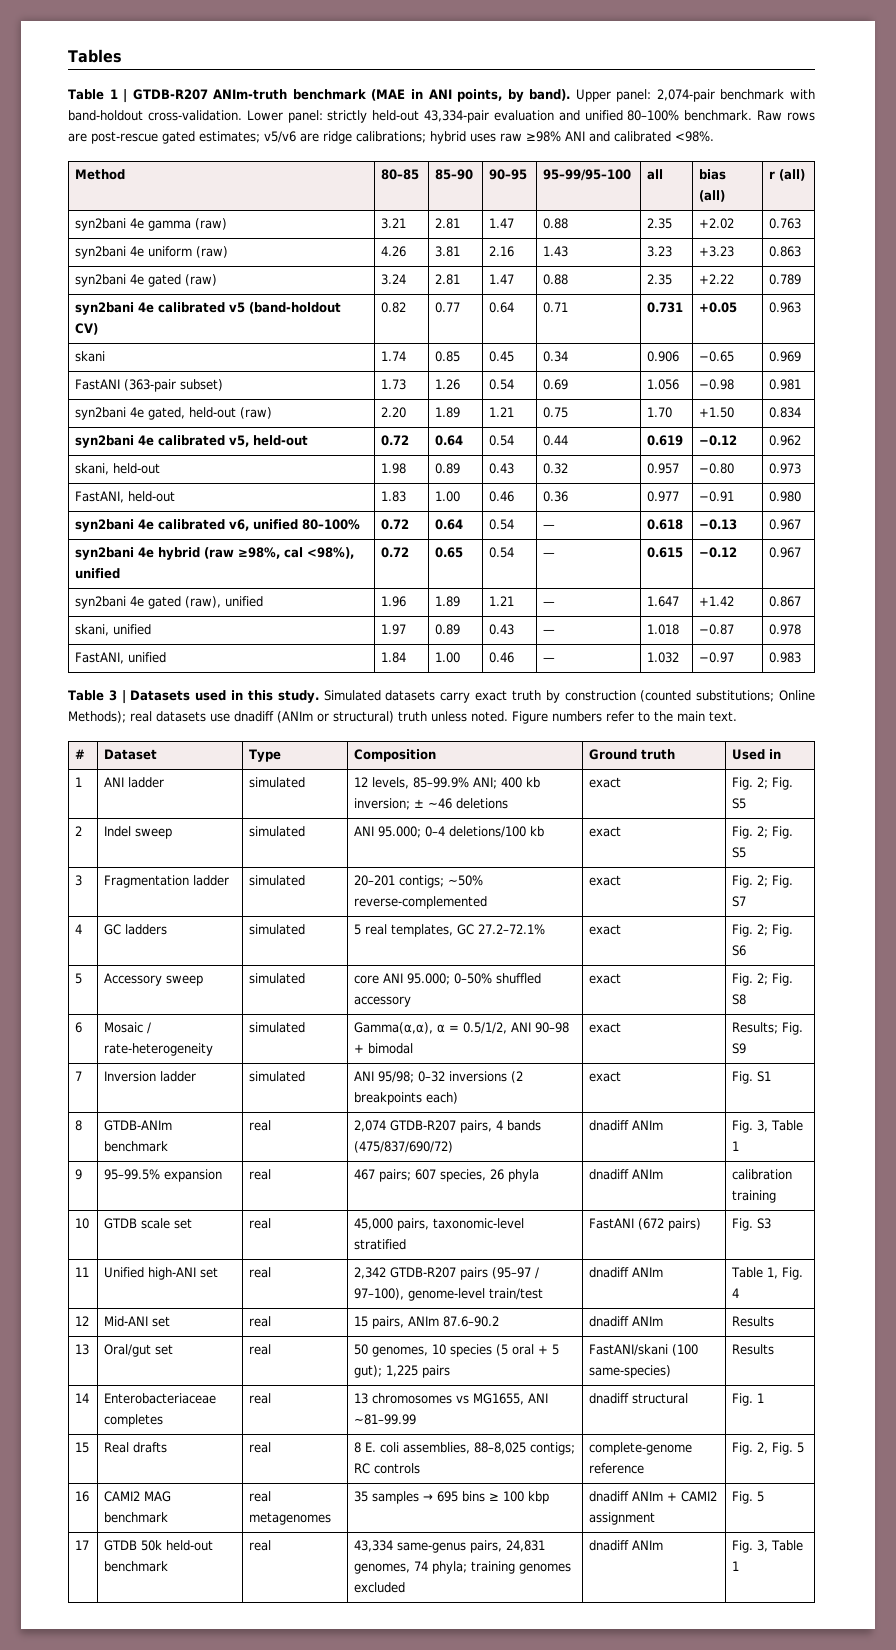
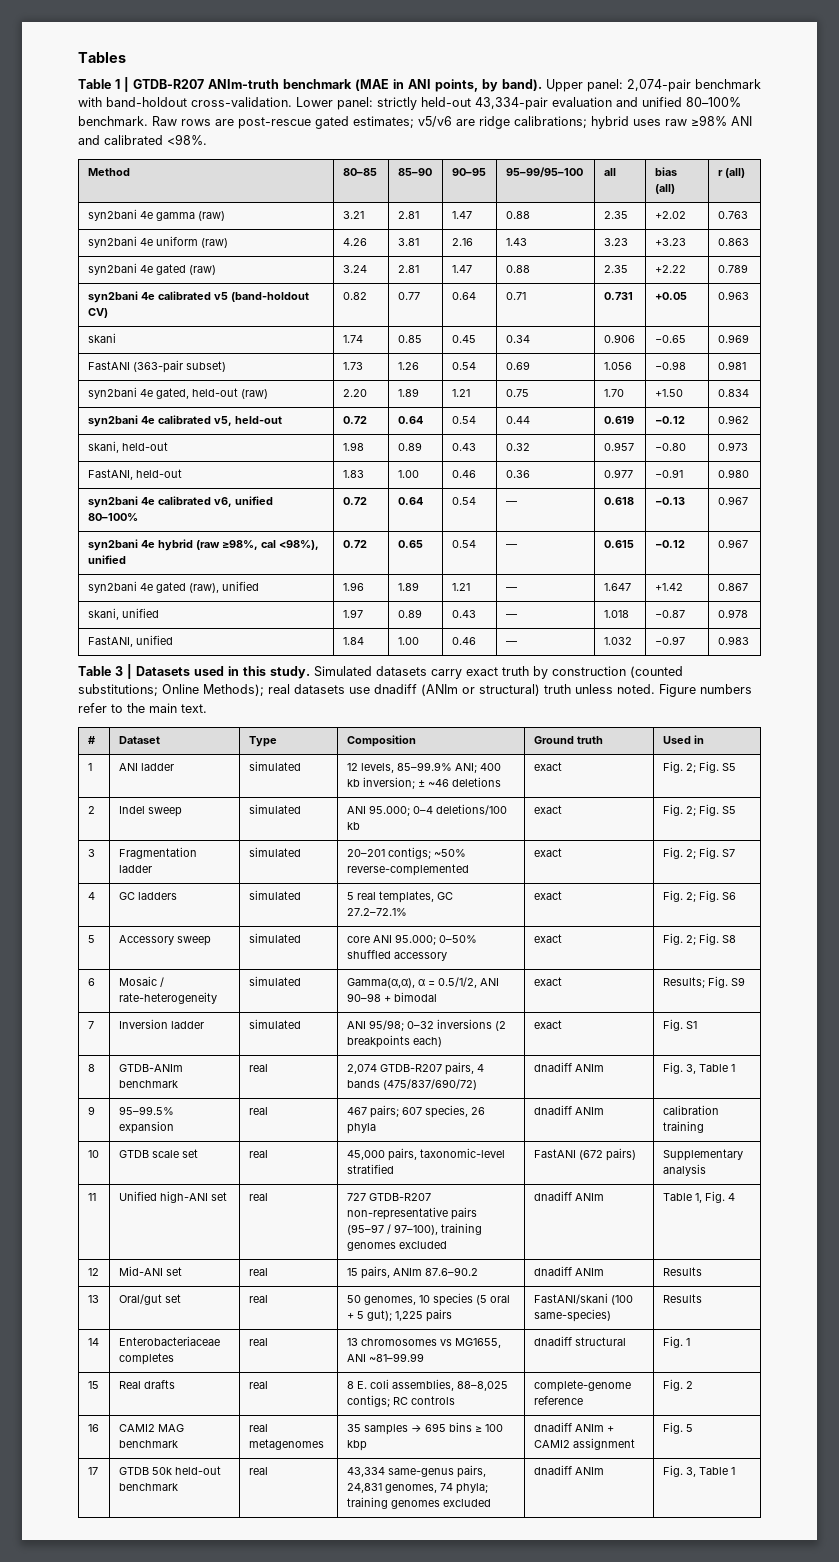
- 10 | GTDB scale set | real | 45,000 pairs, taxonomic-level stratified | FastANI (672 pairs) | Fig. S3
+ 10 | GTDB scale set | real | 45,000 pairs, taxonomic-level stratified | FastANI (672 pairs) | Supplementary analysis
- 11 | Unified high-ANI set | real | 2,342 GTDB-R207 pairs (95–97 / 97–100), genome-level train/test | dnadiff ANIm | Table 1, Fig. 4
+ 11 | Unified high-ANI set | real | 727 GTDB-R207 non-representative pairs (95–97 / 97–100), training genomes excluded | dnadiff ANIm | Table 1, Fig. 4
- 15 | Real drafts | real | 8 E. coli assemblies, 88–8,025 contigs; RC controls | complete-genome reference | Fig. 2, Fig. 5
+ 15 | Real drafts | real | 8 E. coli assemblies, 88–8,025 contigs; RC controls | complete-genome reference | Fig. 2

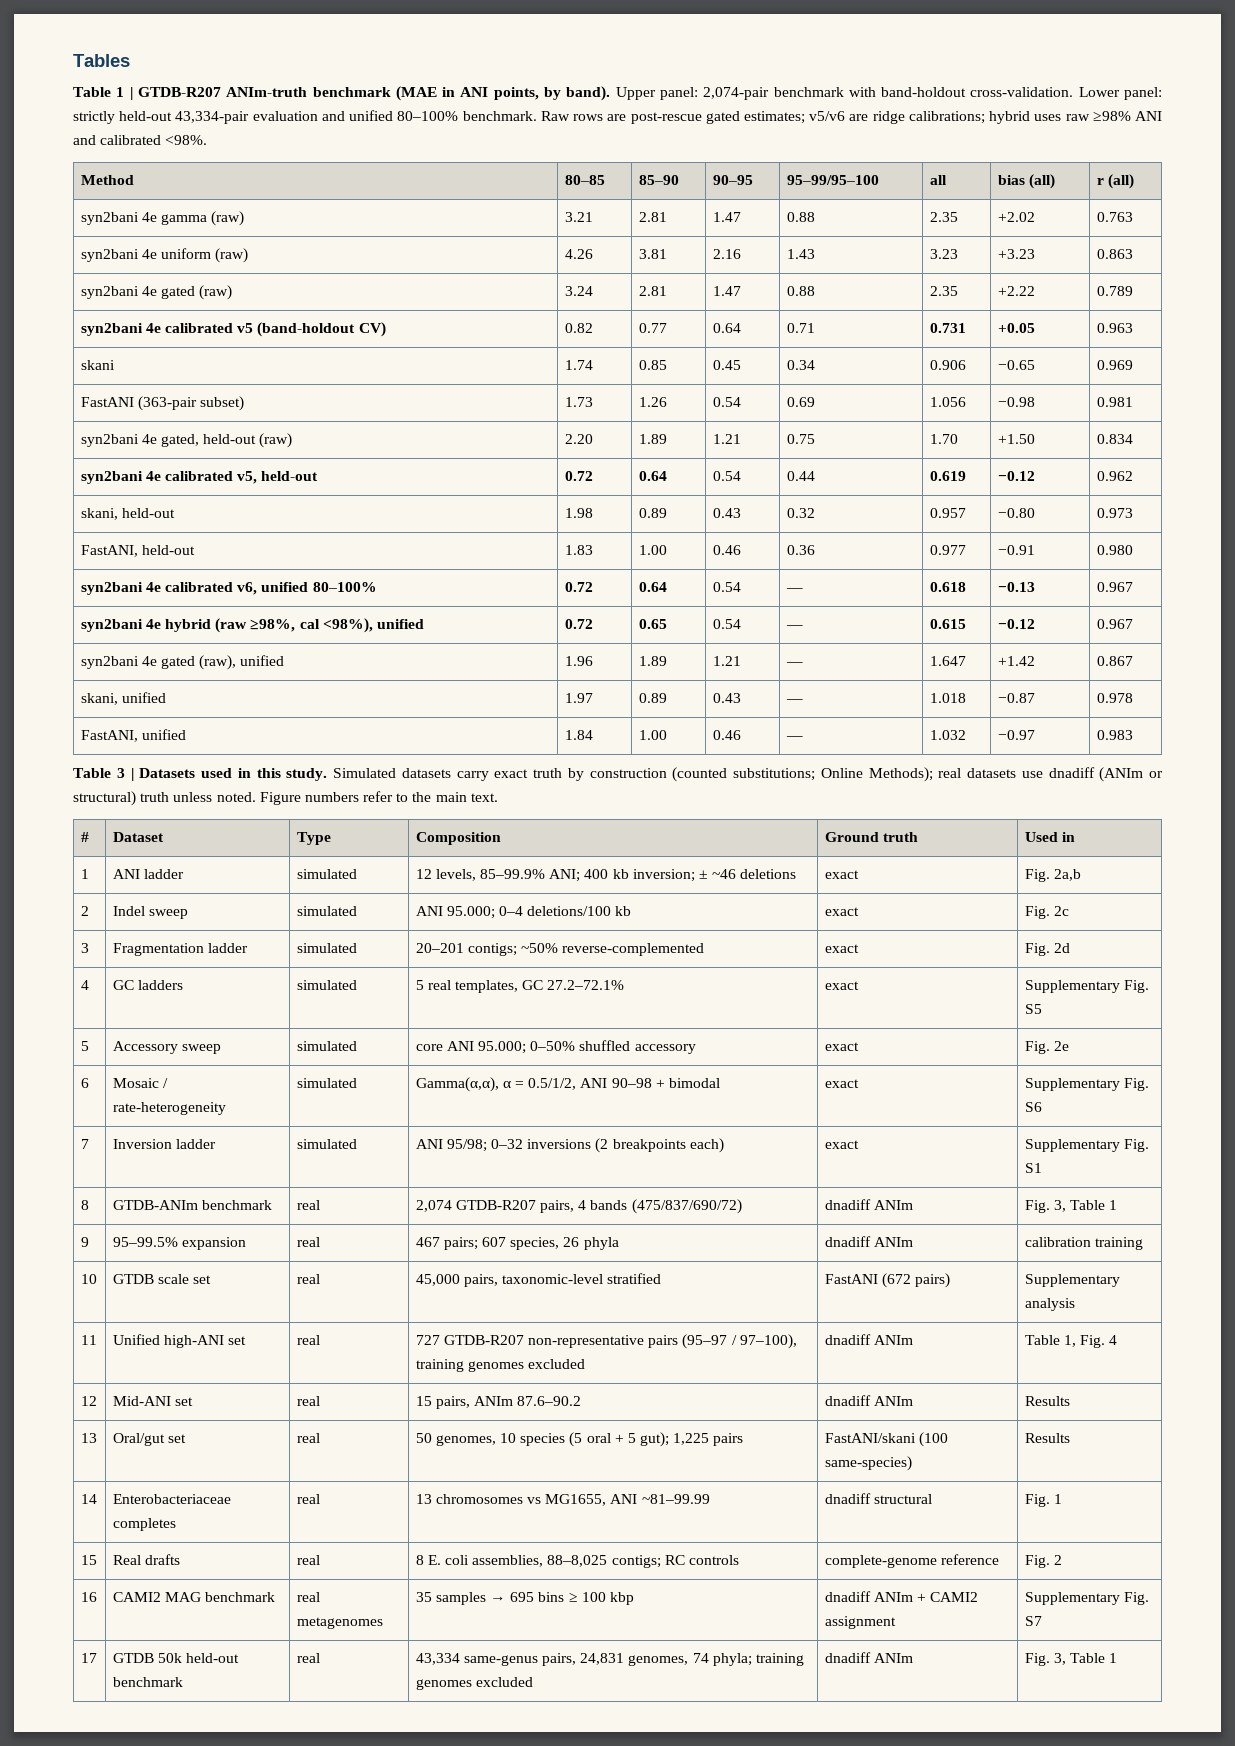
- 1 | ANI ladder | simulated | 12 levels, 85–99.9% ANI; 400 kb inversion; ± ~46 deletions | exact | Fig. 2; Fig. S5
+ 1 | ANI ladder | simulated | 12 levels, 85–99.9% ANI; 400 kb inversion; ± ~46 deletions | exact | Fig. 2a,b
- 2 | Indel sweep | simulated | ANI 95.000; 0–4 deletions/100 kb | exact | Fig. 2; Fig. S5
+ 2 | Indel sweep | simulated | ANI 95.000; 0–4 deletions/100 kb | exact | Fig. 2c
- 3 | Fragmentation ladder | simulated | 20–201 contigs; ~50% reverse-complemented | exact | Fig. 2; Fig. S7
+ 3 | Fragmentation ladder | simulated | 20–201 contigs; ~50% reverse-complemented | exact | Fig. 2d
- 4 | GC ladders | simulated | 5 real templates, GC 27.2–72.1% | exact | Fig. 2; Fig. S6
+ 4 | GC ladders | simulated | 5 real templates, GC 27.2–72.1% | exact | Supplementary Fig. S5
- 5 | Accessory sweep | simulated | core ANI 95.000; 0–50% shuffled accessory | exact | Fig. 2; Fig. S8
+ 5 | Accessory sweep | simulated | core ANI 95.000; 0–50% shuffled accessory | exact | Fig. 2e
- 6 | Mosaic / rate-heterogeneity | simulated | Gamma(α,α), α = 0.5/1/2, ANI 90–98 + bimodal | exact | Results; Fig. S9
+ 6 | Mosaic / rate-heterogeneity | simulated | Gamma(α,α), α = 0.5/1/2, ANI 90–98 + bimodal | exact | Supplementary Fig. S6
- 7 | Inversion ladder | simulated | ANI 95/98; 0–32 inversions (2 breakpoints each) | exact | Fig. S1
+ 7 | Inversion ladder | simulated | ANI 95/98; 0–32 inversions (2 breakpoints each) | exact | Supplementary Fig. S1
- 16 | CAMI2 MAG benchmark | real metagenomes | 35 samples → 695 bins ≥ 100 kbp | dnadiff ANIm + CAMI2 assignment | Fig. 5
+ 16 | CAMI2 MAG benchmark | real metagenomes | 35 samples → 695 bins ≥ 100 kbp | dnadiff ANIm + CAMI2 assignment | Supplementary Fig. S7

